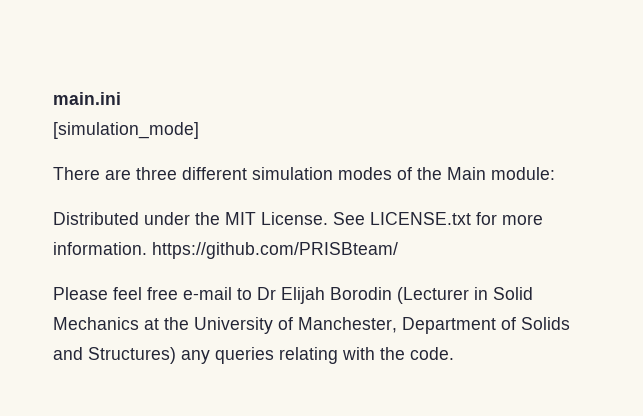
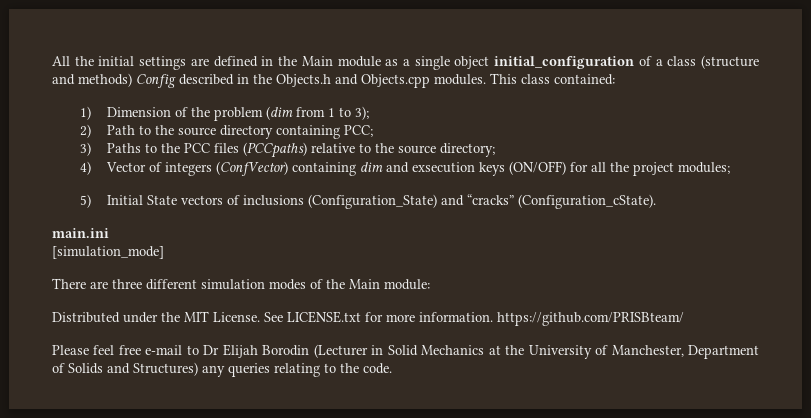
+ All the initial settings are defined in the Main module as a single object initial_configuration of a class (structure and methods) Config described in the Objects.h and Objects.cpp modules. This class contained:
+ 1) Dimension of the problem (dim from 1 to 3);
+ 2) Path to the source directory containing PCC;
+ 3) Paths to the PCC files (PCCpaths) relative to the source directory;
+ 4) Vector of integers (ConfVector) containing dim and exsecution keys (ON/OFF) for all the project modules;
+ 5) Initial State vectors of inclusions (Configuration_State) and “cracks” (Configuration_cState).
- Please feel free e-mail to Dr Elijah Borodin (Lecturer in Solid Mechanics at the University of Manchester, Department of Solids and Structures) any queries relating with the code.
+ Please feel free e-mail to Dr Elijah Borodin (Lecturer in Solid Mechanics at the University of Manchester, Department of Solids and Structures) any queries relating to the code.

